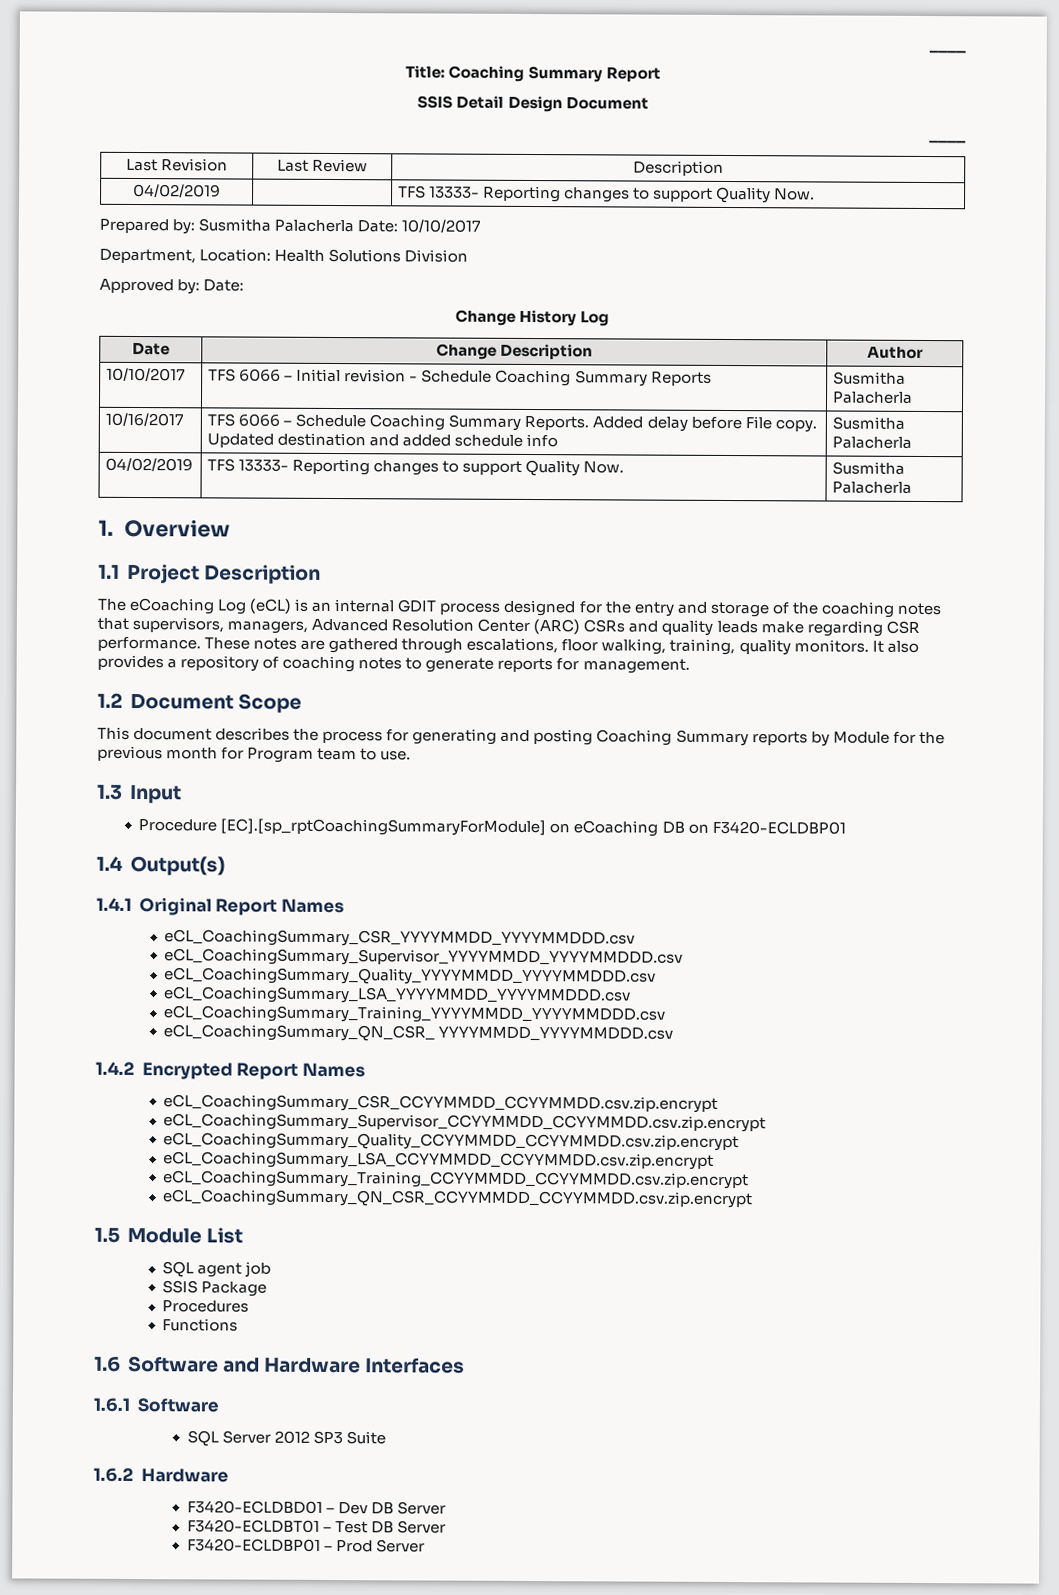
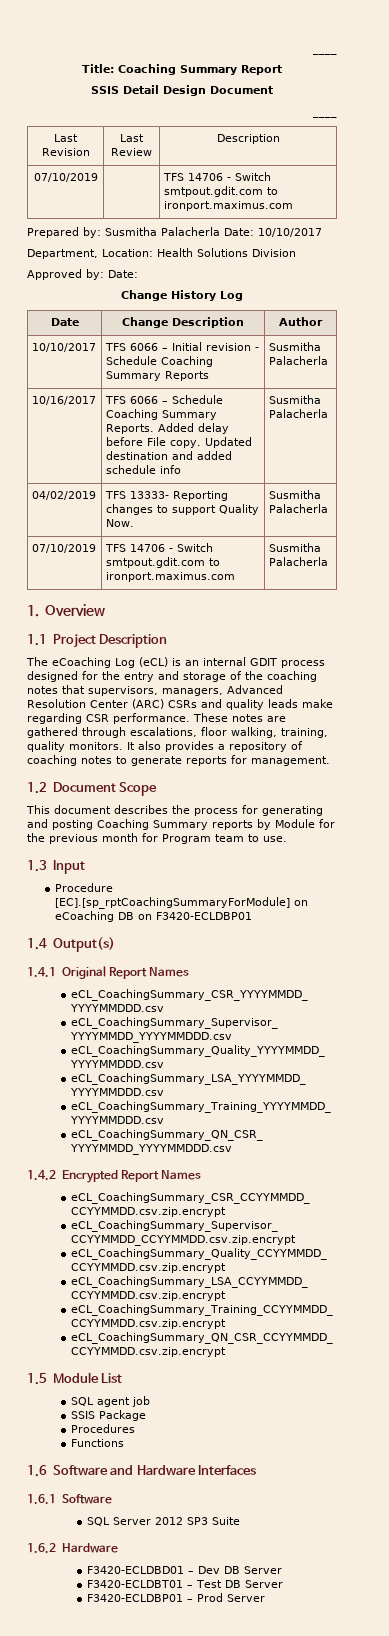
- 04/02/2019 | | TFS 13333- Reporting changes to support Quality Now.
+ 07/10/2019 | | TFS 14706 - Switch smtpout.gdit.com to ironport.maximus.com
+ 07/10/2019 | TFS 14706 - Switch smtpout.gdit.com to ironport.maximus.com | Susmitha Palacherla

